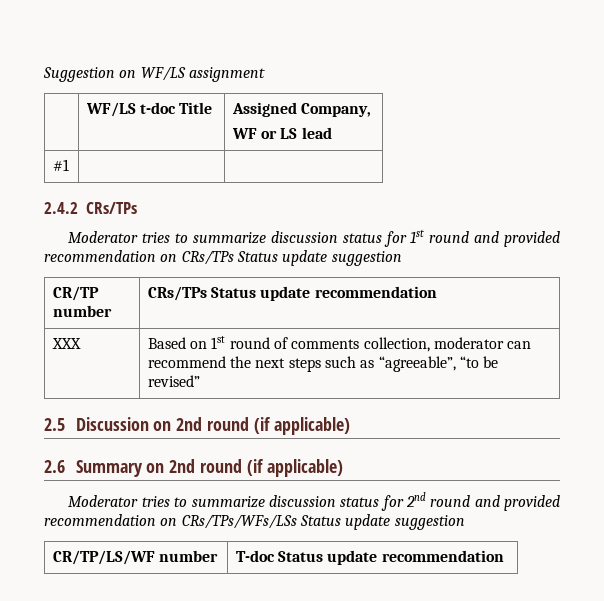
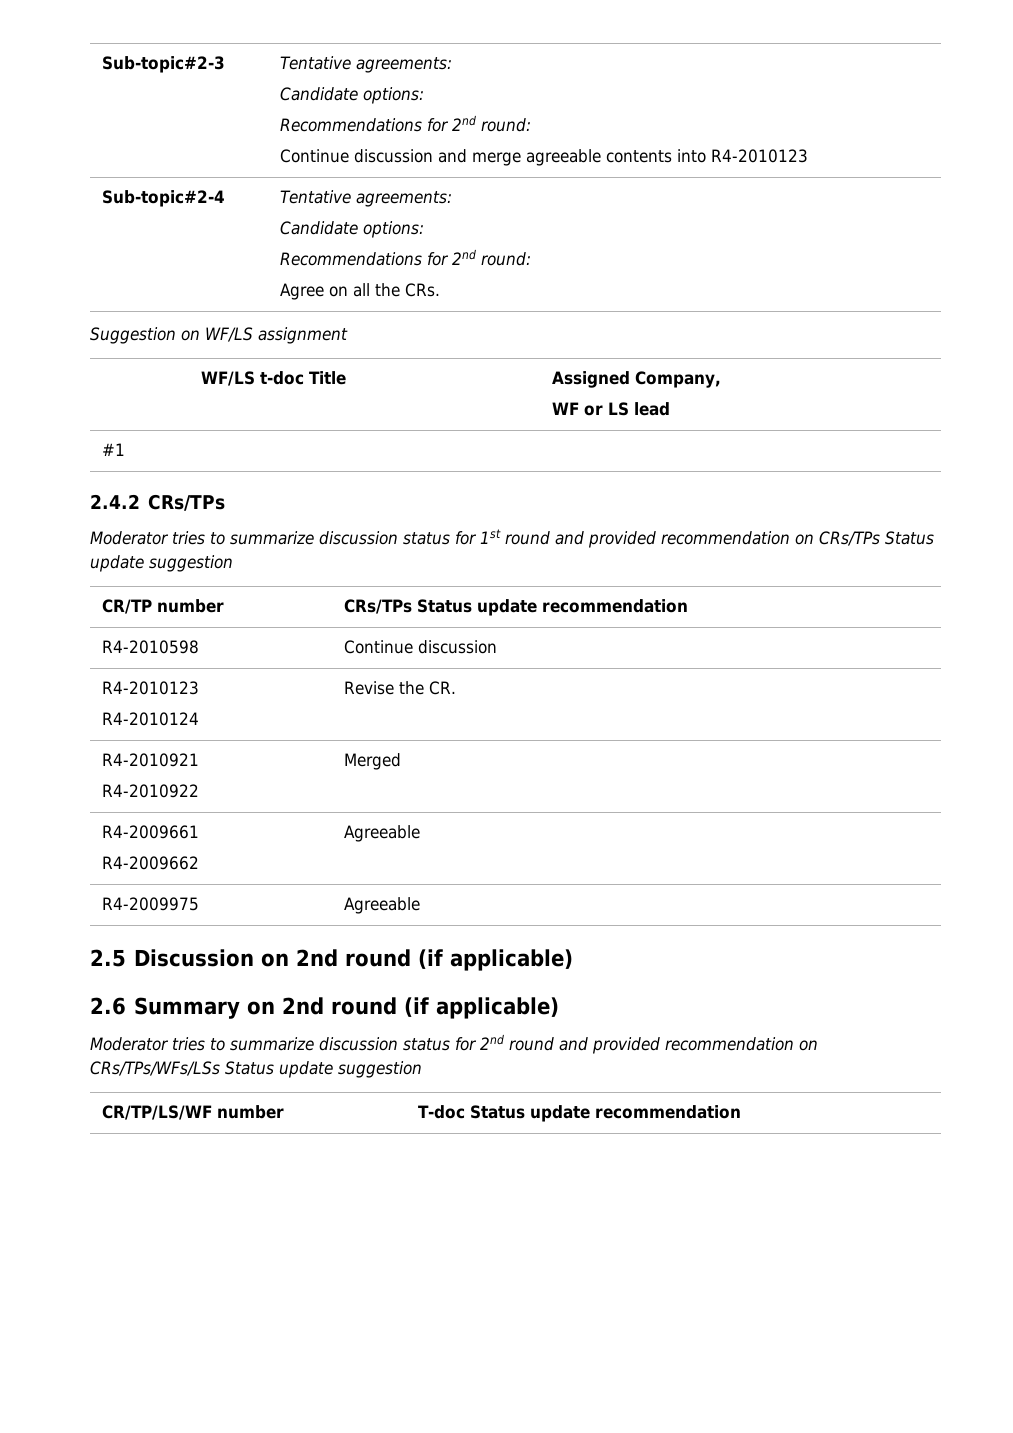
+ Sub-topic#2-3 | Tentative agreements:
+ Candidate options:
+ Recommendations for 2nd round:
+ Continue discussion and merge agreeable contents into R4-2010123
+ Sub-topic#2-4 | Tentative agreements:
+ Candidate options:
+ Recommendations for 2nd round:
+ Agree on all the CRs.
- XXX | Based on 1st round of comments collection, moderator can recommend the next steps such as “agreeable”, “to be revised”
+ R4-2010598 | Continue discussion
+ R4-2010123
+ R4-2010124 | Revise the CR.
+ R4-2010921
+ R4-2010922 | Merged
+ R4-2009661
+ R4-2009662 | Agreeable
+ R4-2009975 | Agreeable

